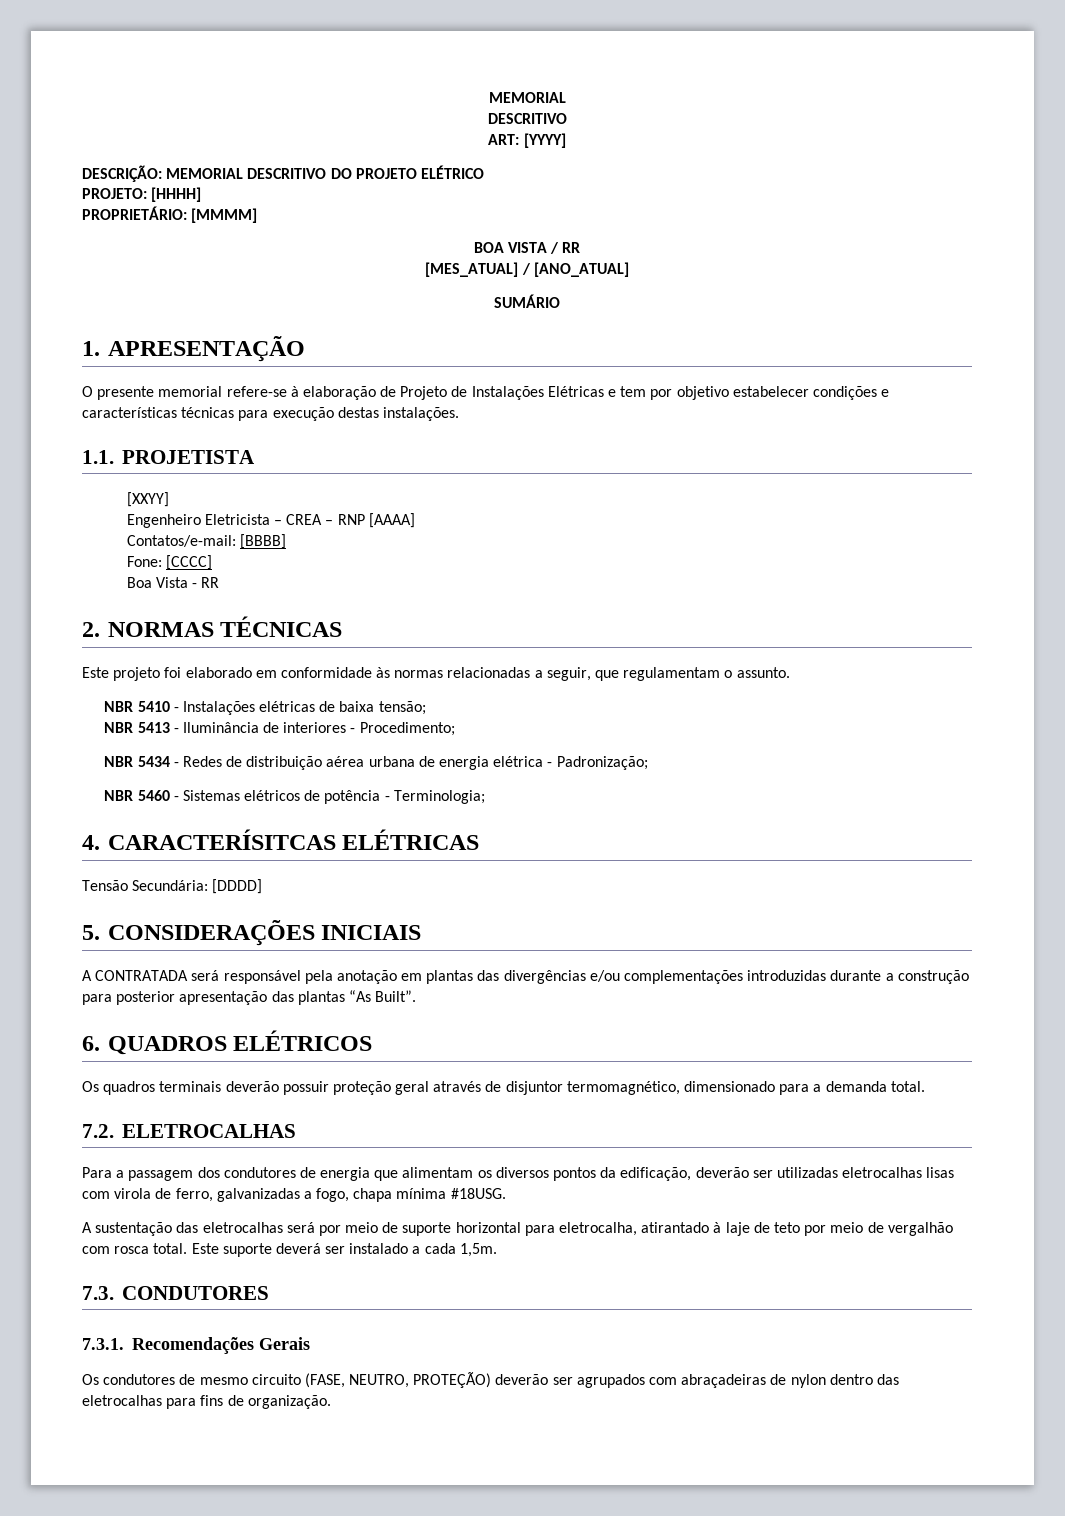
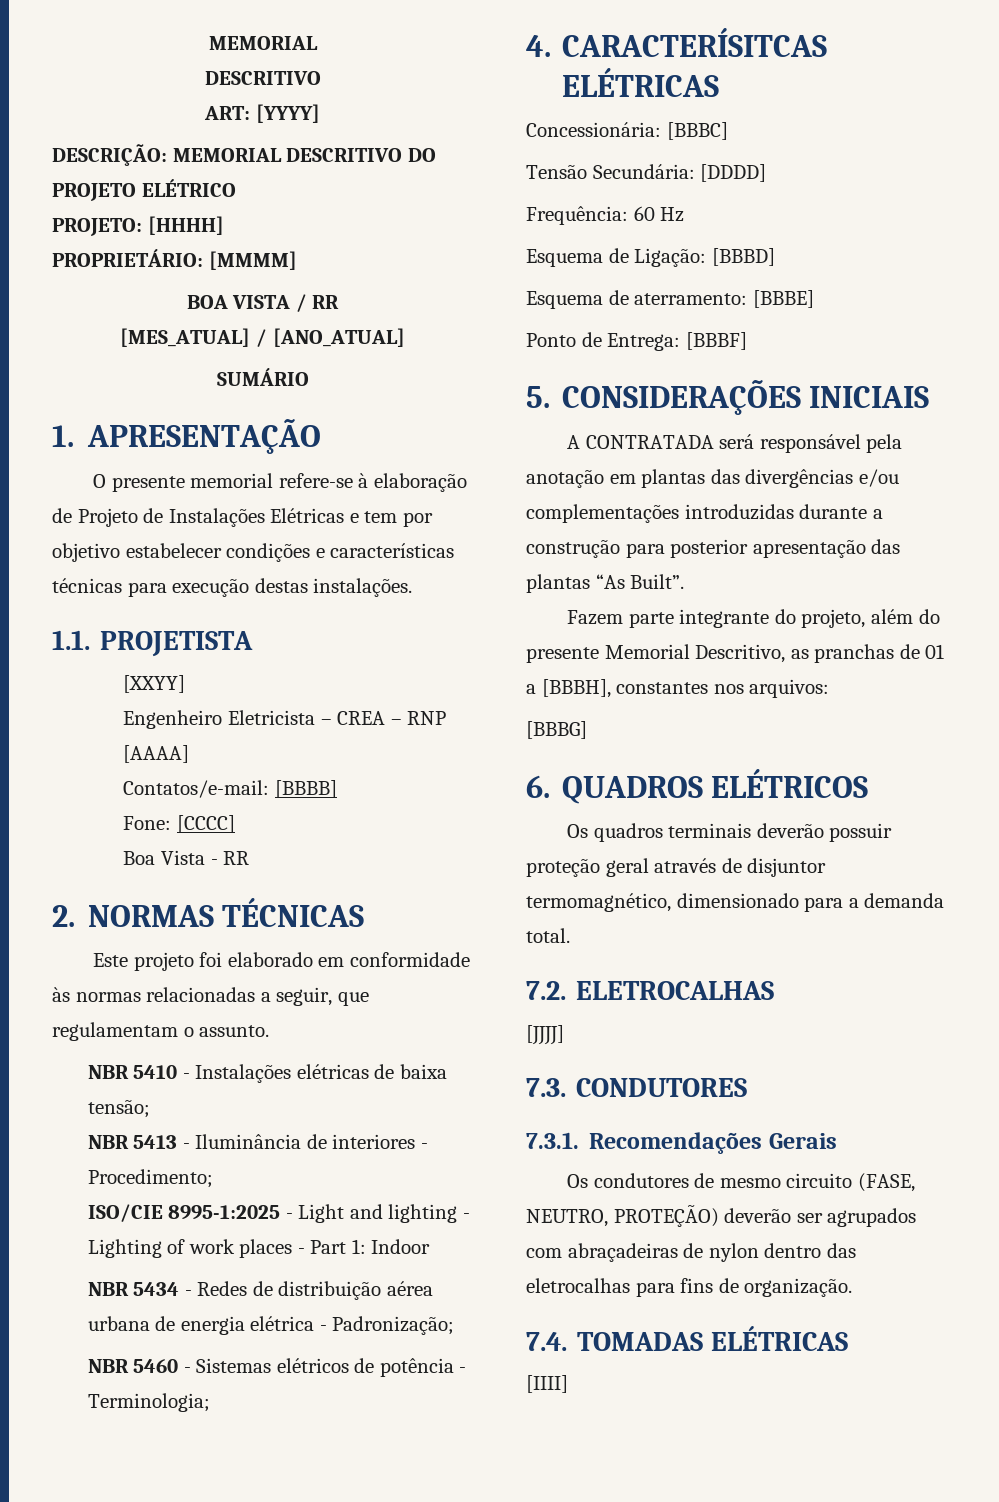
+ ISO/CIE 8995-1:2025 - Light and lighting - Lighting of work places - Part 1: Indoor
+ Concessionária: [BBBC]
+ Frequência: 60 Hz
+ Esquema de Ligação: [BBBD]
+ Esquema de aterramento: [BBBE]
+ Ponto de Entrega: [BBBF]
+ Fazem parte integrante do projeto, além do presente Memorial Descritivo, as pranchas de 01 a [BBBH], constantes nos arquivos:
+ [BBBG]
- Para a passagem dos condutores de energia que alimentam os diversos pontos da edificação, deverão ser utilizadas eletrocalhas lisas com virola de ferro, galvanizadas a fogo, chapa mínima #18USG.
- A sustentação das eletrocalhas será por meio de suporte horizontal para eletrocalha, atirantado à laje de teto por meio de vergalhão com rosca total. Este suporte deverá ser instalado a cada 1,5m.
+ [JJJJ]
+ 7.4. TOMADAS ELÉTRICAS
+ [IIII]

